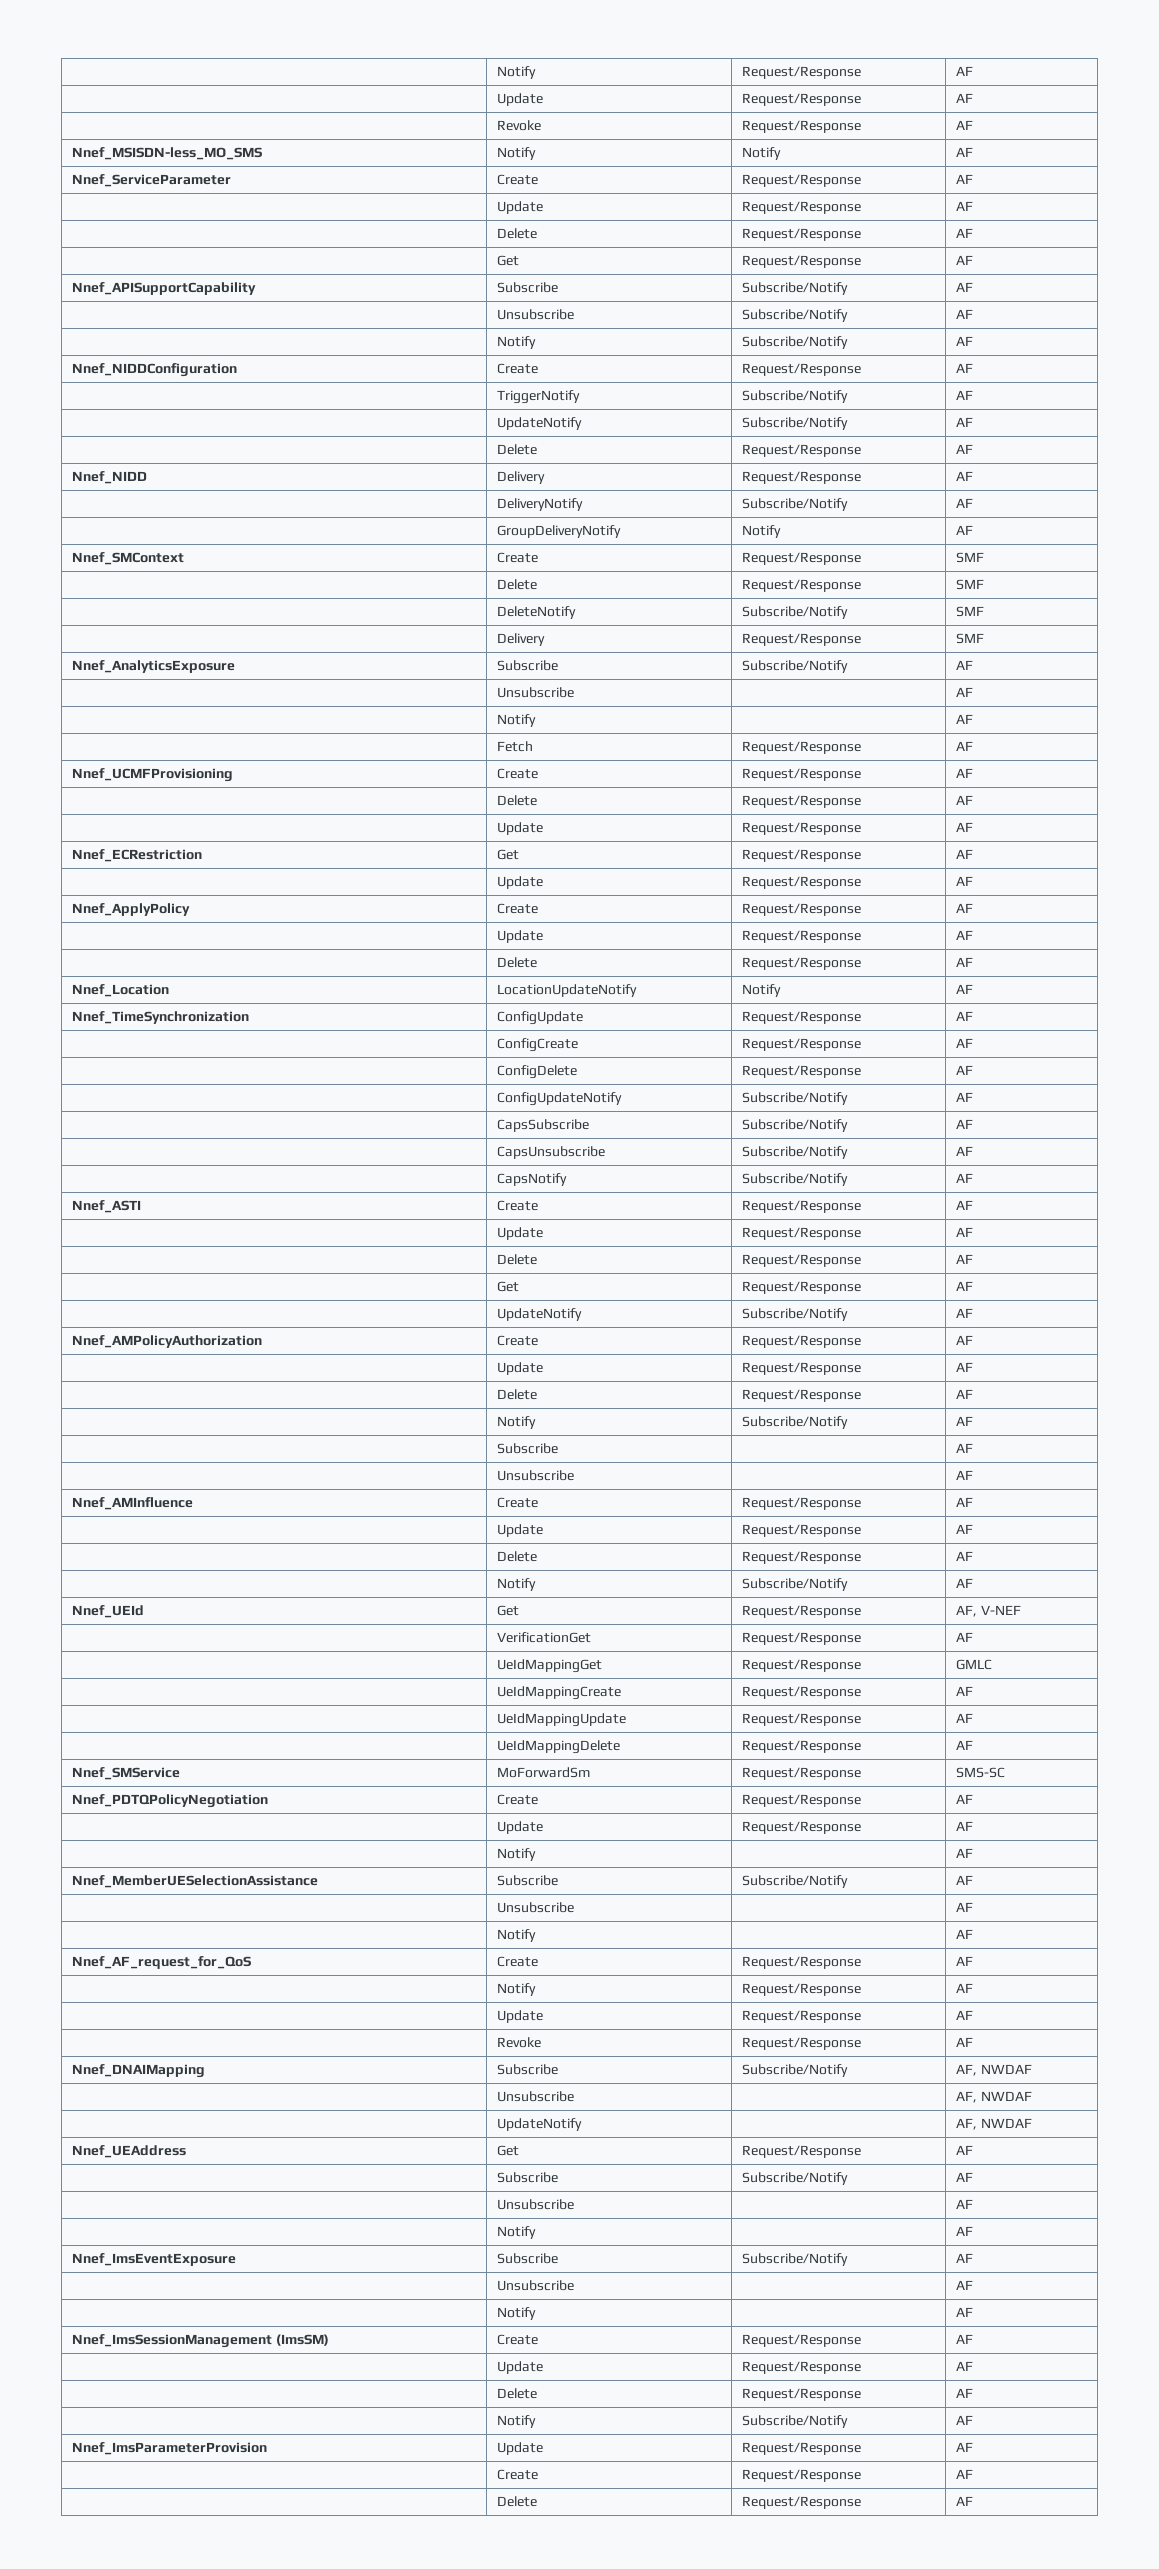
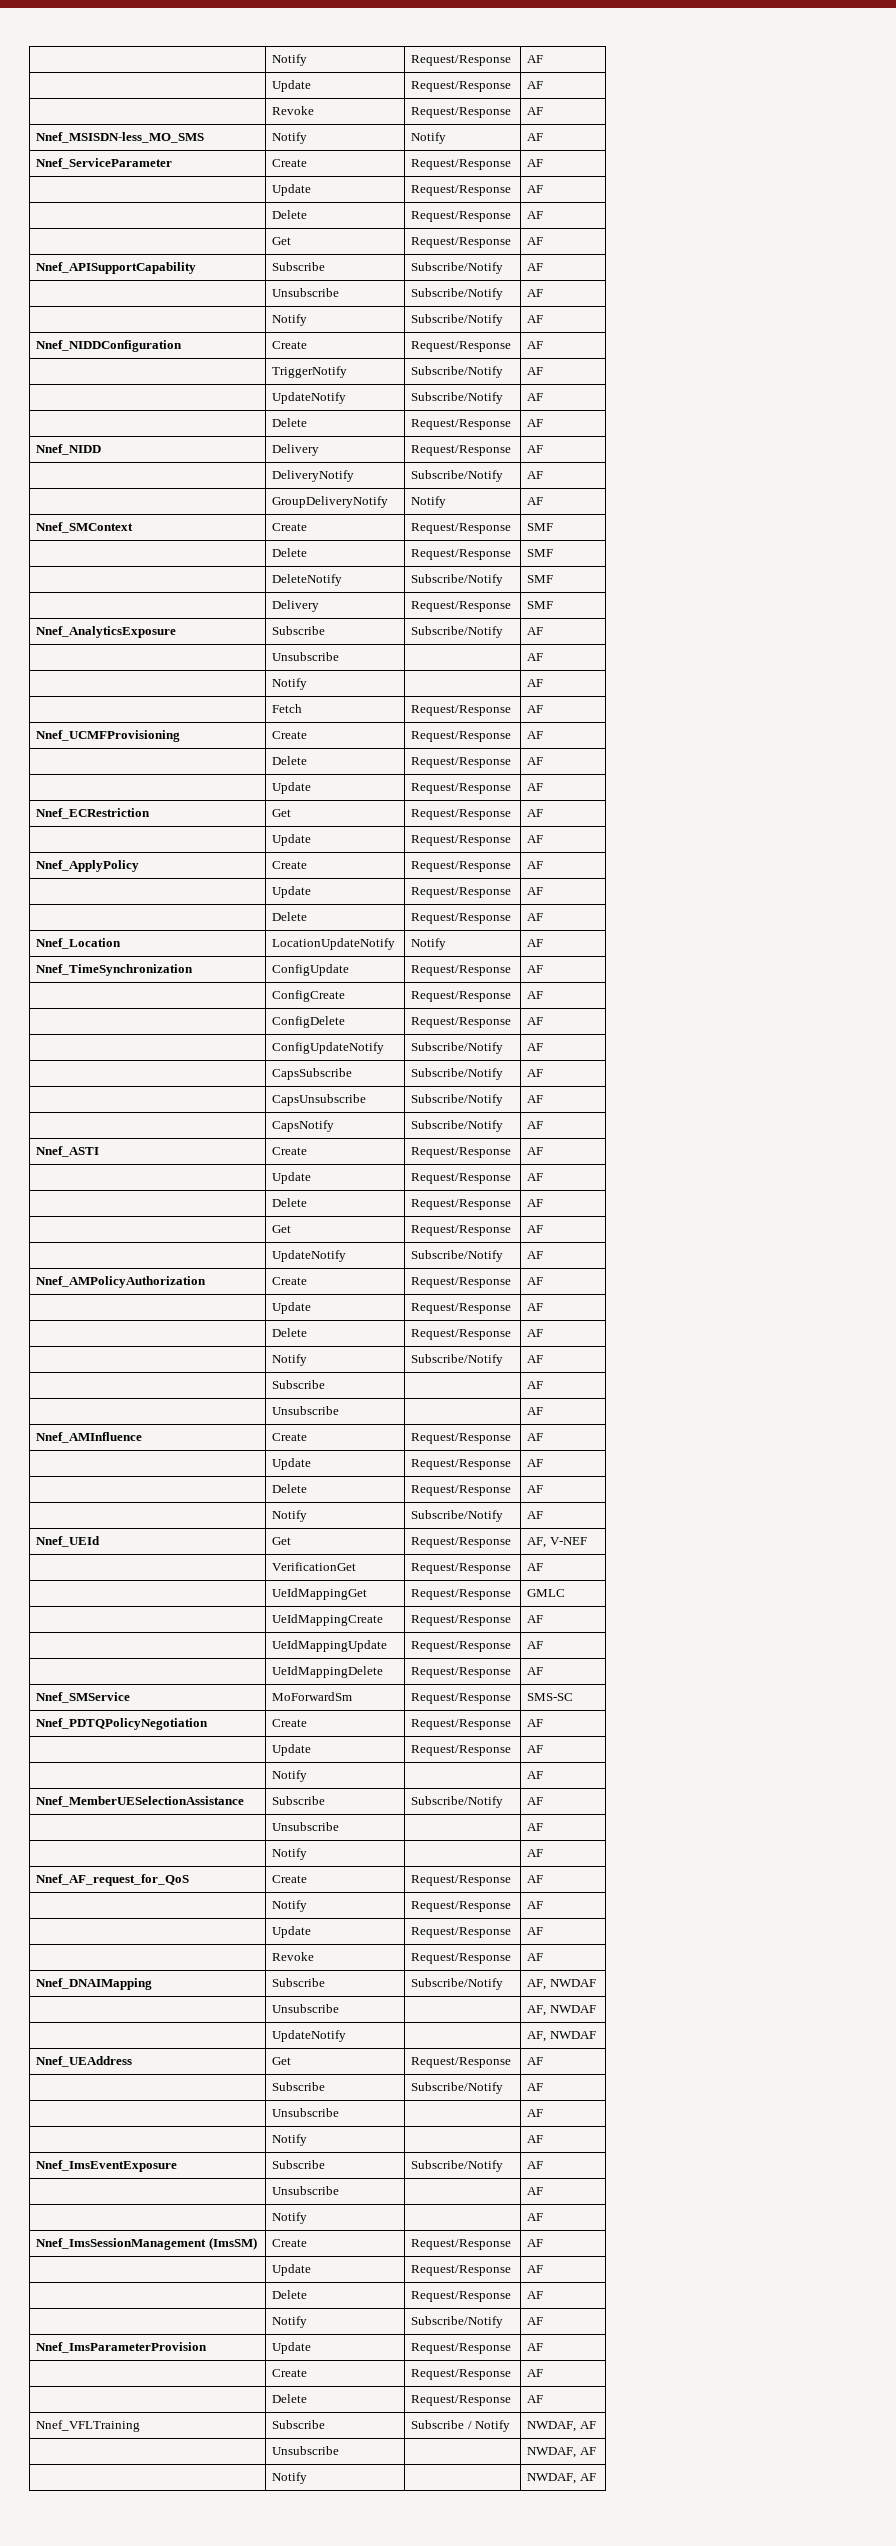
+ Nnef_VFLTraining | Subscribe | Subscribe / Notify | NWDAF, AF
+ | Unsubscribe | | NWDAF, AF
+ | Notify | | NWDAF, AF

